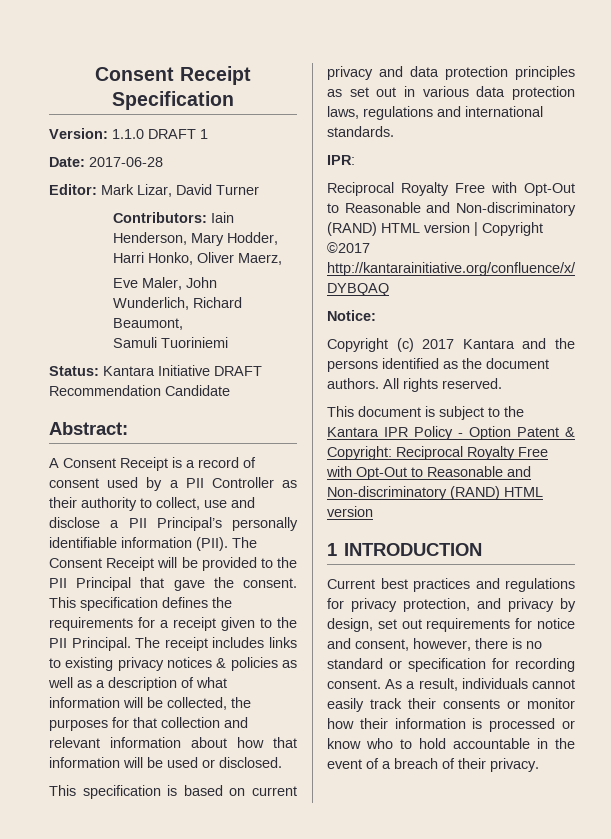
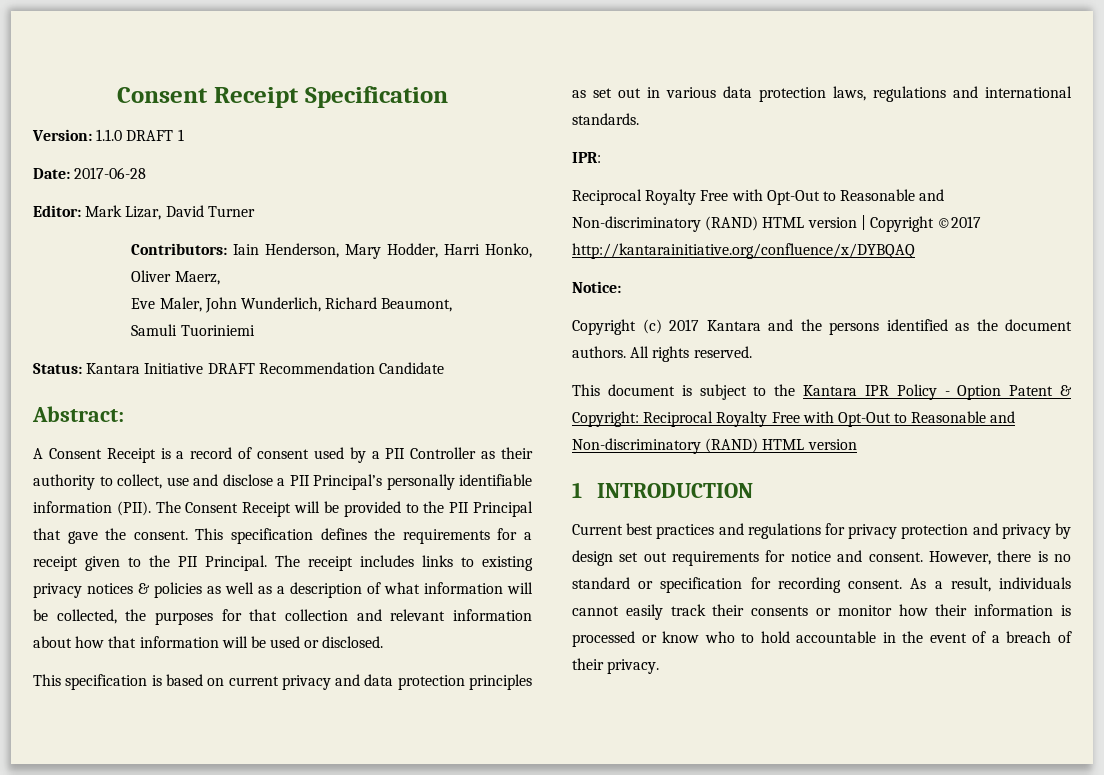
- Current best practices and regulations for privacy protection, and privacy by design, set out requirements for notice and consent, however, there is no standard or specification for recording consent.
+ Current best practices and regulations for privacy protection and privacy by design set out requirements for notice and consent. However, there is no standard or specification for recording consent.

